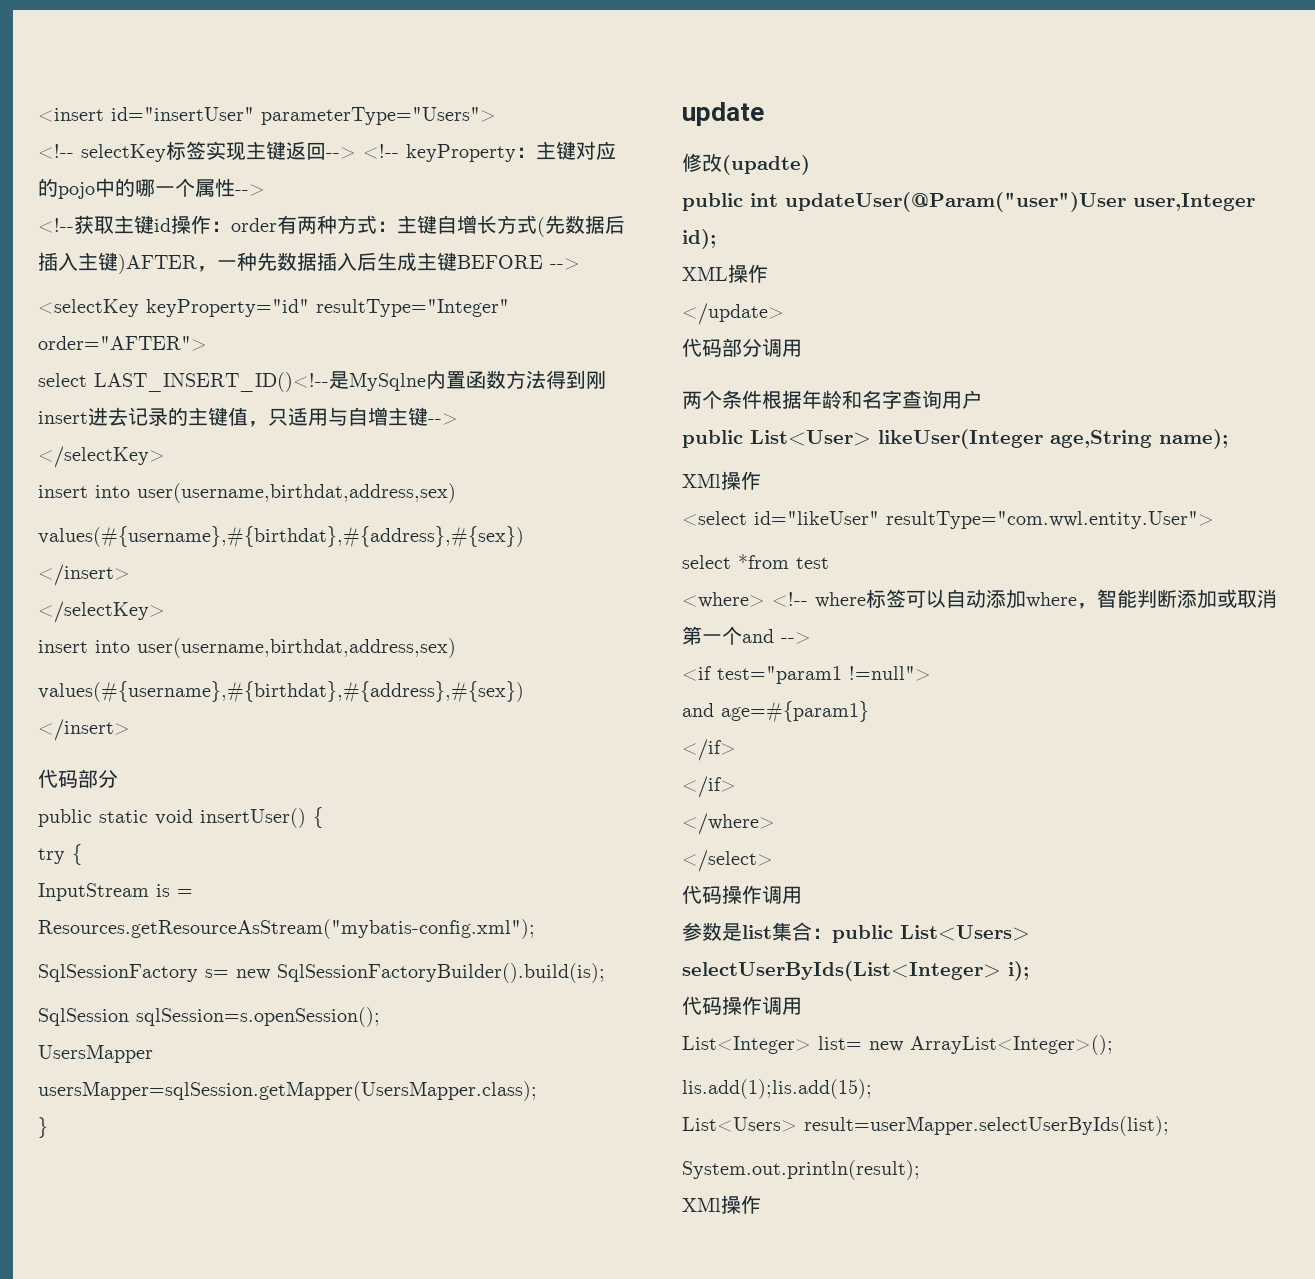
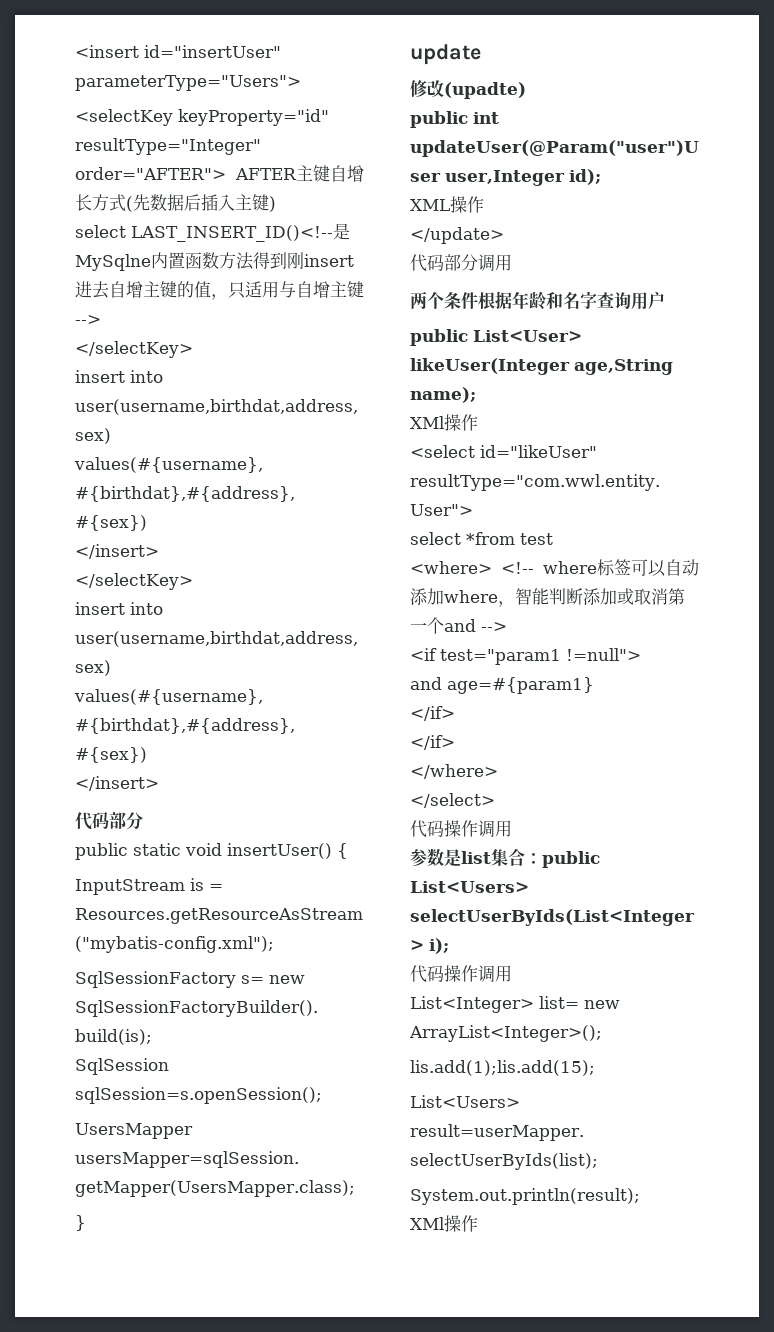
- <!-- selectKey标签实现主键返回--> <!-- keyProperty：主键对应的pojo中的哪一个属性-->
- <!--获取主键id操作：order有两种方式：主键自增长方式(先数据后插入主键)AFTER，一种先数据插入后生成主键BEFORE -->
- <selectKey keyProperty="id" resultType="Integer" order="AFTER">
+ <selectKey keyProperty="id" resultType="Integer" order="AFTER"> AFTER主键自增长方式(先数据后插入主键)
- select LAST_INSERT_ID()<!--是MySqlne内置函数方法得到刚insert进去记录的主键值，只适用与自增主键-->
+ select LAST_INSERT_ID()<!--是MySqlne内置函数方法得到刚insert进去自增主键的值，只适用与自增主键-->
- try {

